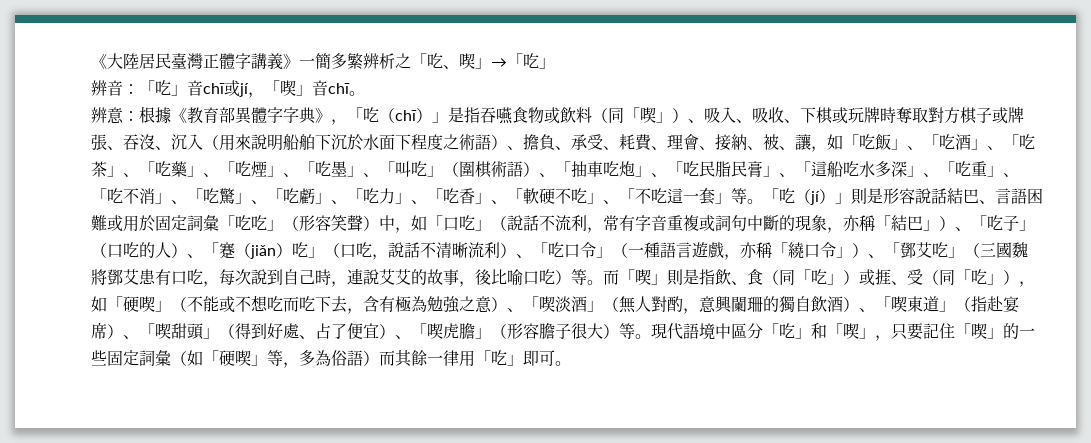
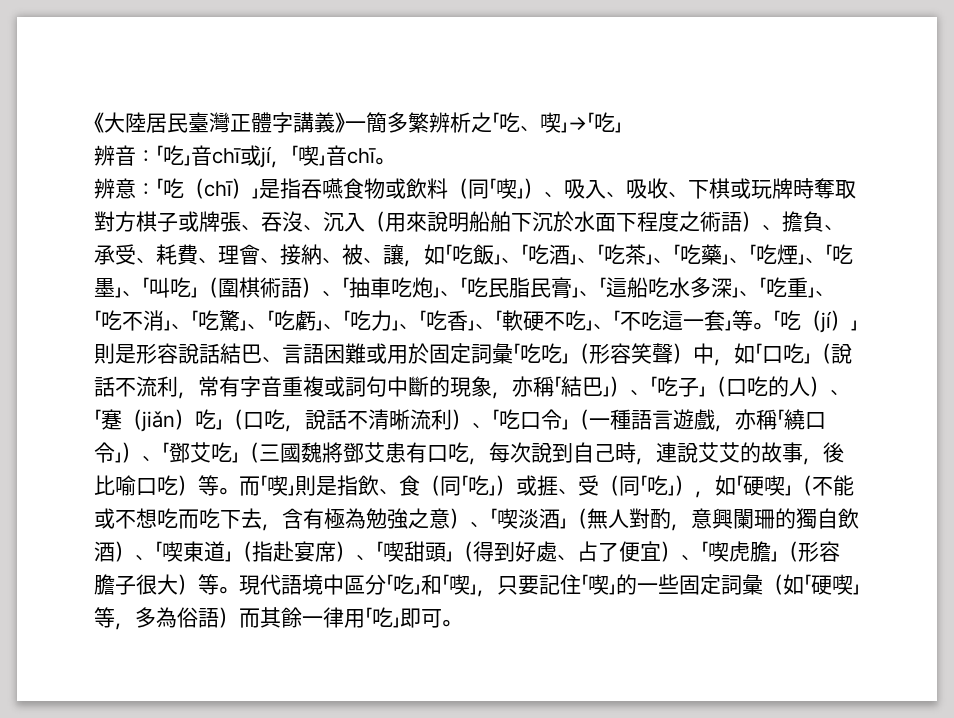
- 根據《教育部異體字字典》，「吃（chī）」是指吞嚥食物或飲料（同「喫」）、吸入、吸收、下棋或玩牌時奪取對方棋子或牌張、吞沒、沉入（用來說明船舶下沉於水面下程度之術語）、擔負、承受、耗費、理會、接納、被、讓，如「吃飯」、「吃酒」、「吃茶」、「吃藥」、「吃煙」、「吃墨」、「叫吃」（圍棋術語）、「抽車吃炮」、「吃民脂民膏」、「這船吃水多深」、「吃重」、「吃不消」、「吃驚」、「吃虧」、「吃力」、「吃香」、「軟硬不吃」、「不吃這一套」等。
+ 「吃（chī）」是指吞嚥食物或飲料（同「喫」）、吸入、吸收、下棋或玩牌時奪取對方棋子或牌張、吞沒、沉入（用來說明船舶下沉於水面下程度之術語）、擔負、承受、耗費、理會、接納、被、讓，如「吃飯」、「吃酒」、「吃茶」、「吃藥」、「吃煙」、「吃墨」、「叫吃」（圍棋術語）、「抽車吃炮」、「吃民脂民膏」、「這船吃水多深」、「吃重」、「吃不消」、「吃驚」、「吃虧」、「吃力」、「吃香」、「軟硬不吃」、「不吃這一套」等。

